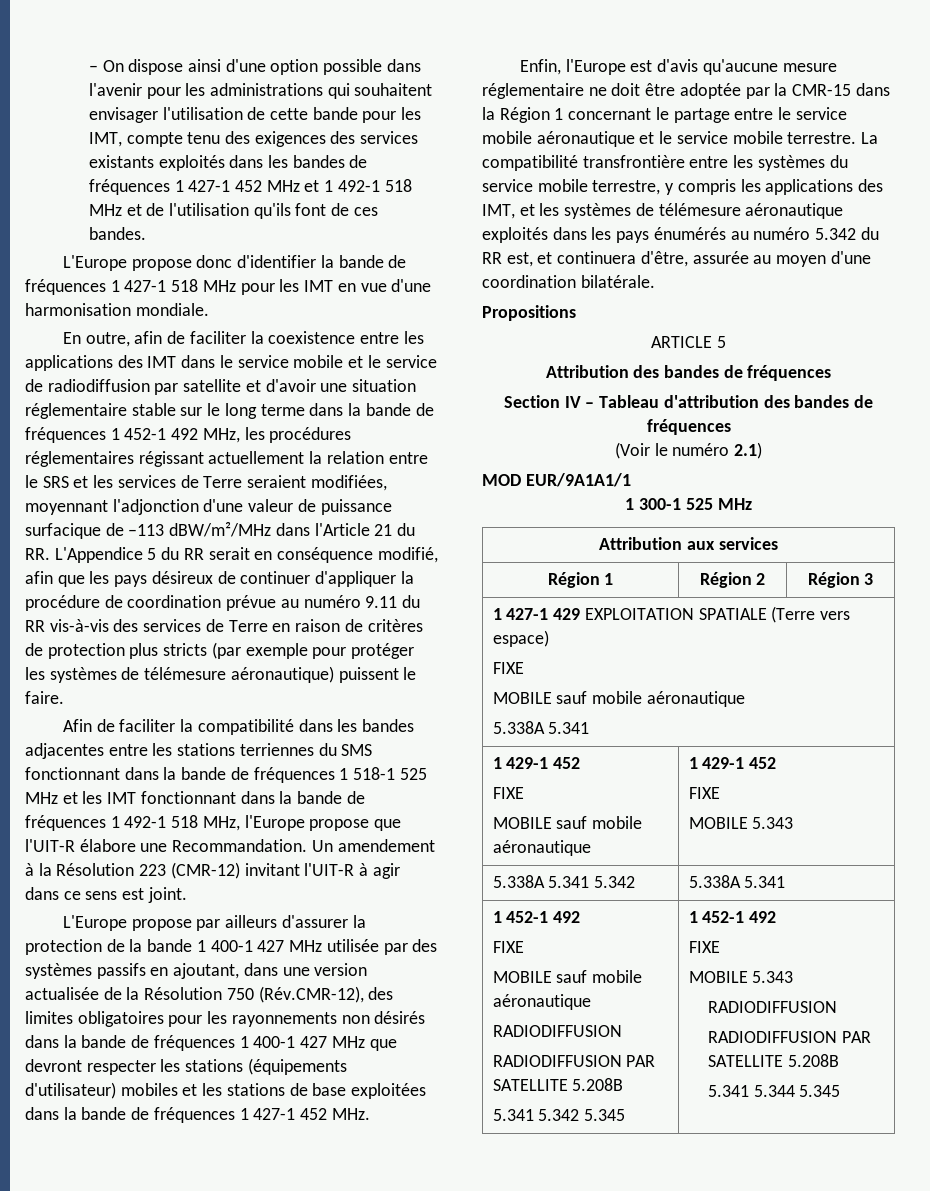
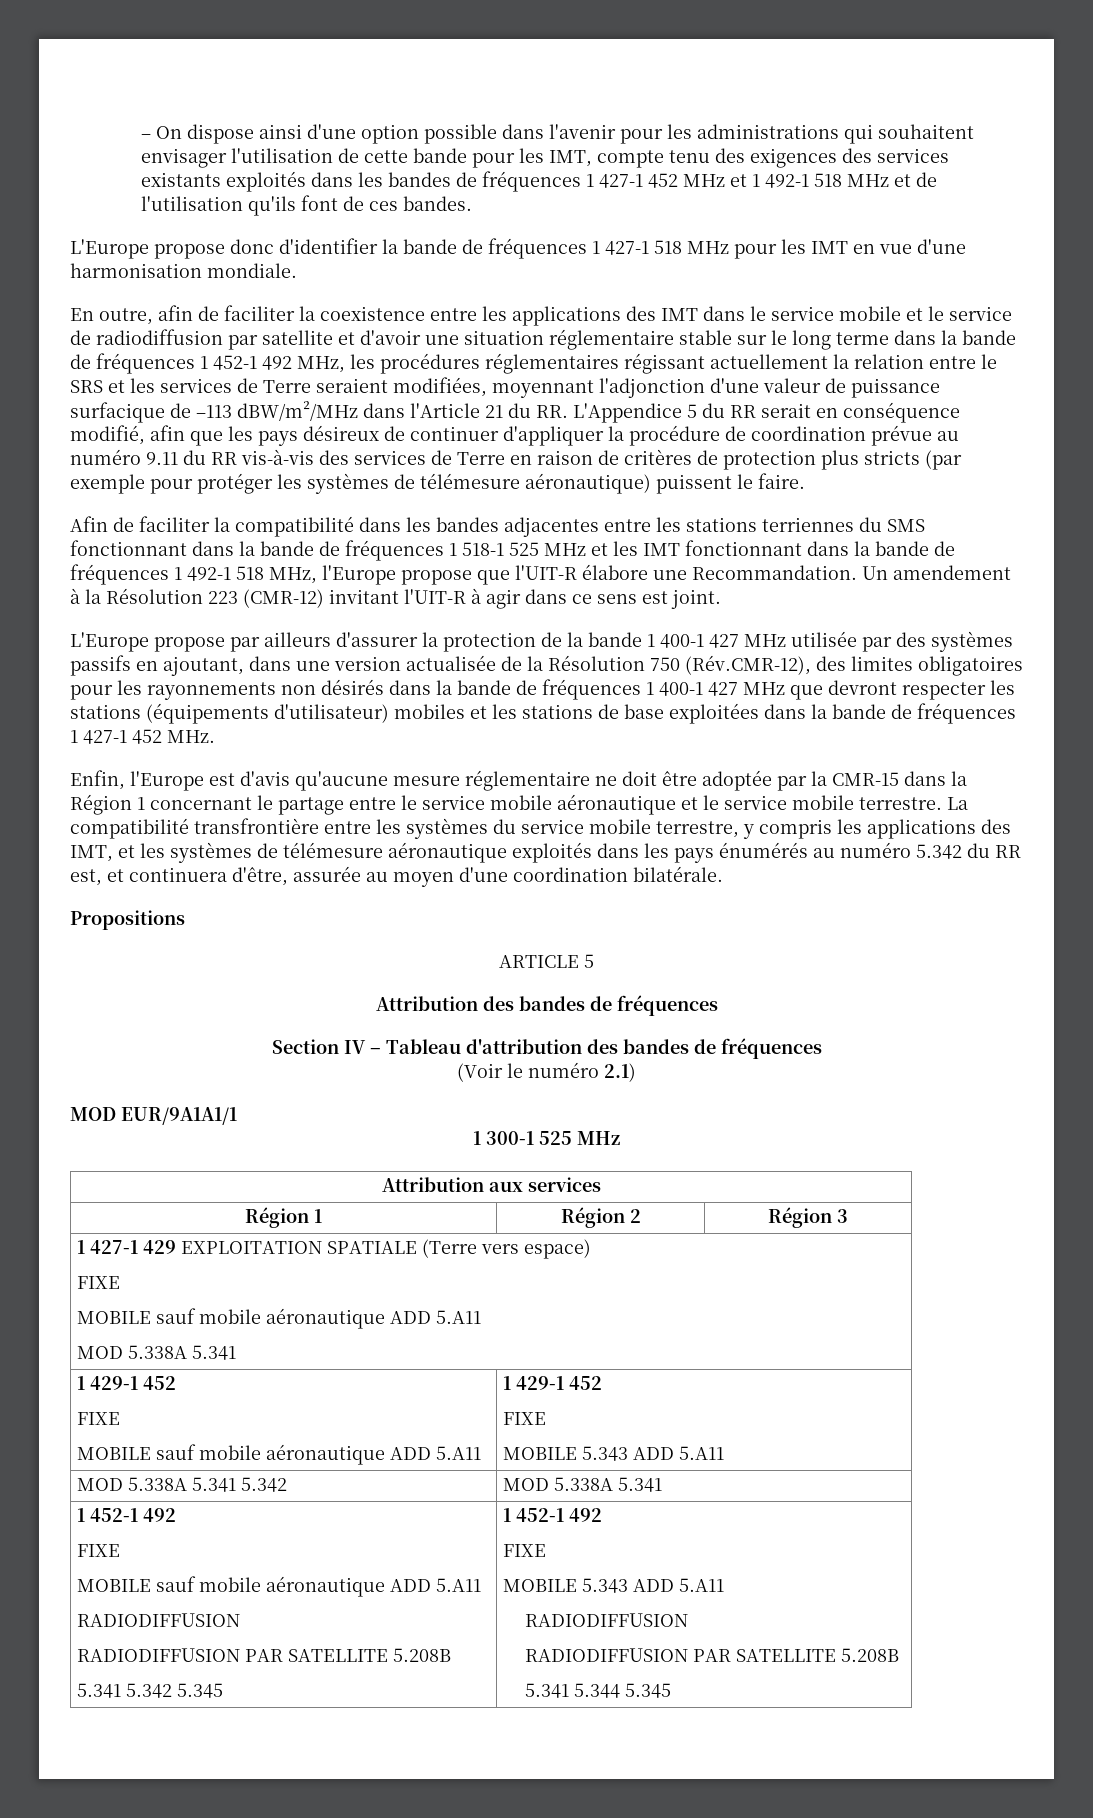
  1 427-1 429 EXPLOITATION SPATIALE (Terre vers espace)
  FIXE
- MOBILE sauf mobile aéronautique
- 5.338A 5.341
+ MOBILE sauf mobile aéronautique ADD 5.A11
+ MOD 5.338A 5.341
  1 429-1 452
  FIXE
- MOBILE sauf mobile aéronautique | 1 429-1 452
+ MOBILE sauf mobile aéronautique ADD 5.A11 | 1 429-1 452
  FIXE
- MOBILE 5.343
- 5.338A 5.341 5.342 | 5.338A 5.341
+ MOBILE 5.343 ADD 5.A11
+ MOD 5.338A 5.341 5.342 | MOD 5.338A 5.341
  1 452-1 492
  FIXE
- MOBILE sauf mobile aéronautique
+ MOBILE sauf mobile aéronautique ADD 5.A11
  RADIODIFFUSION
  RADIODIFFUSION PAR SATELLITE 5.208B
  5.341 5.342 5.345 | 1 452-1 492
  FIXE
- MOBILE 5.343
+ MOBILE 5.343 ADD 5.A11

